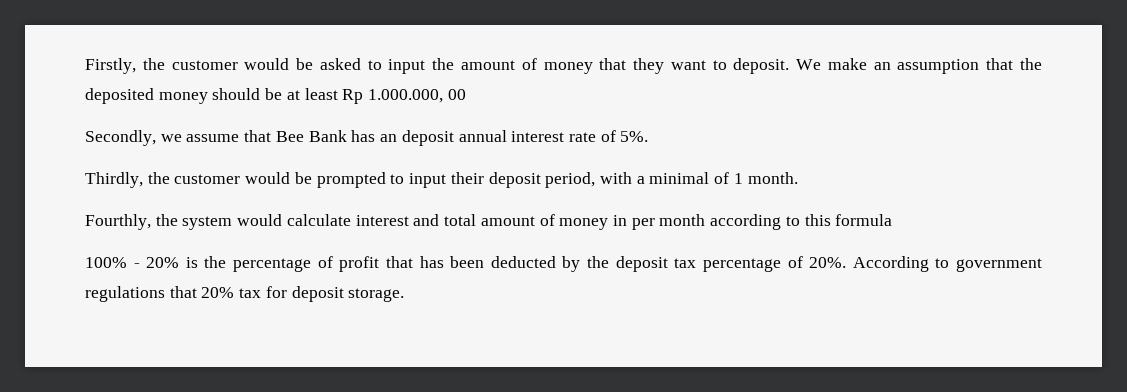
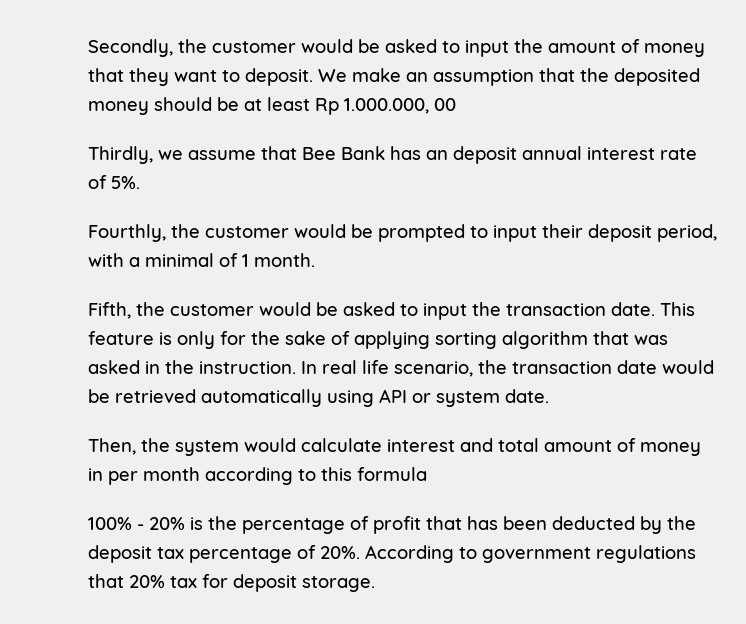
- Firstly, the customer would be asked to input the amount of money that they want to deposit.
+ Secondly, the customer would be asked to input the amount of money that they want to deposit.
- Secondly, we assume that Bee Bank has an deposit annual interest rate of 5%.
+ Thirdly, we assume that Bee Bank has an deposit annual interest rate of 5%.
- Thirdly, the customer would be prompted to input their deposit period, with a minimal of 1 month.
+ Fourthly, the customer would be prompted to input their deposit period, with a minimal of 1 month.
- Fourthly, the system would calculate interest and total amount of money in per month according to this formula
+ Fifth, the customer would be asked to input the transaction date. This feature is only for the sake of applying sorting algorithm that was asked in the instruction. In real life scenario, the transaction date would be retrieved automatically using API or system date.
+ Then, the system would calculate interest and total amount of money in per month according to this formula

